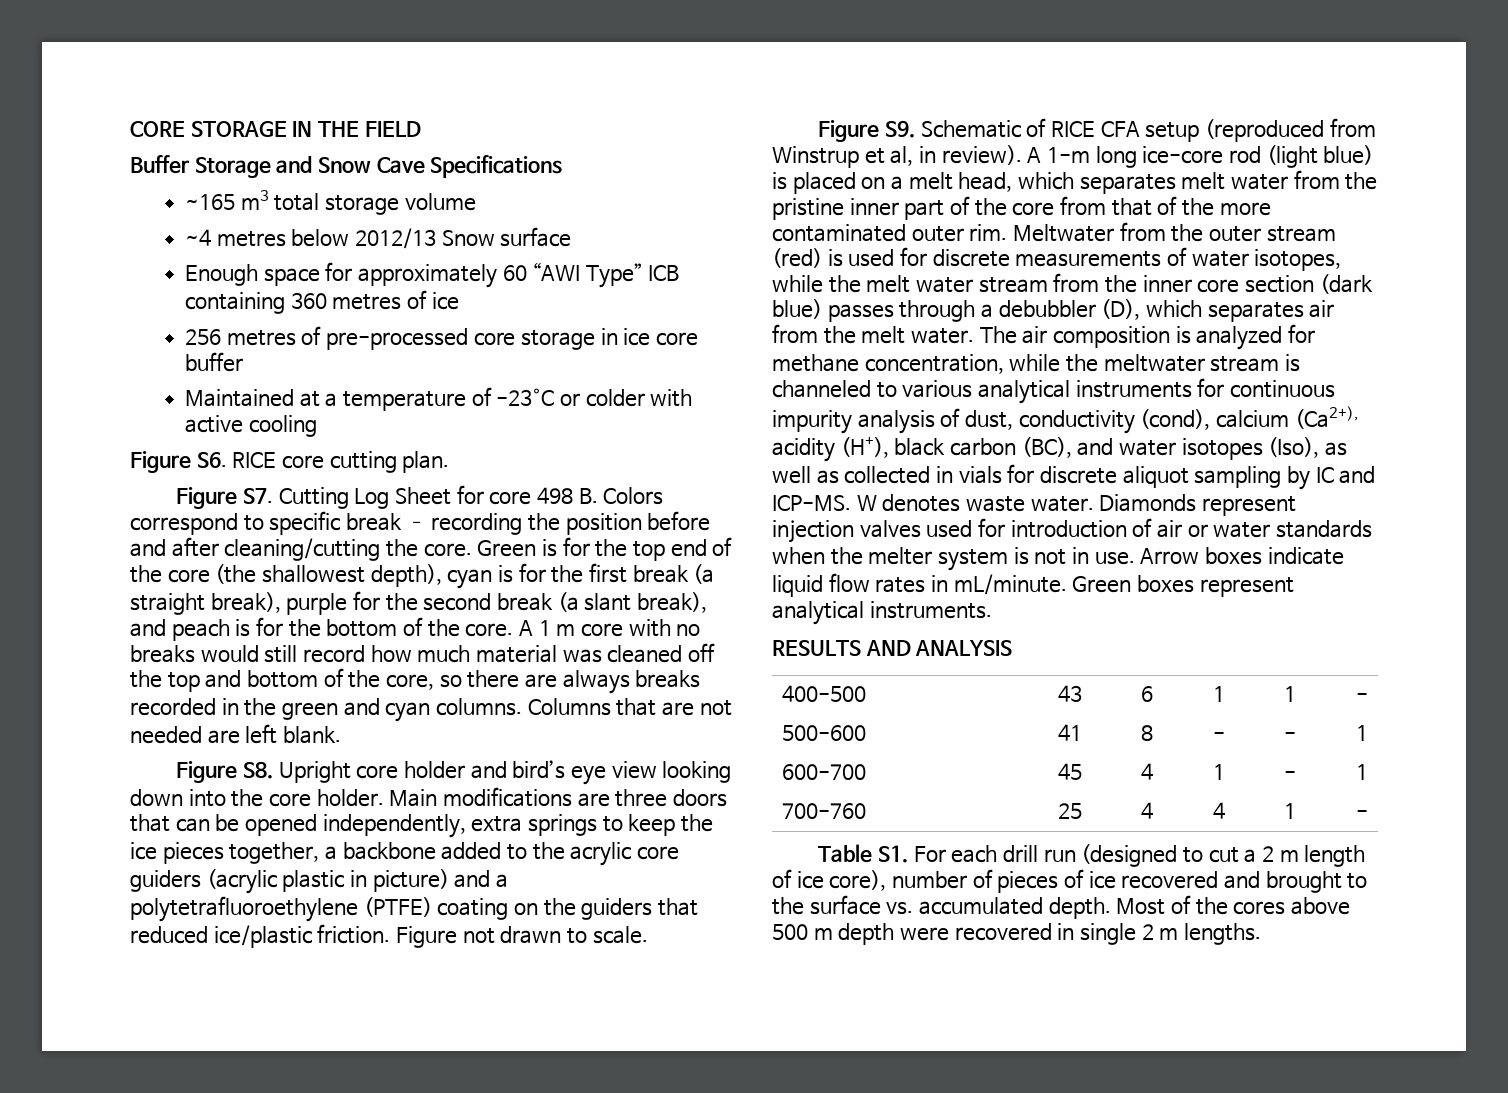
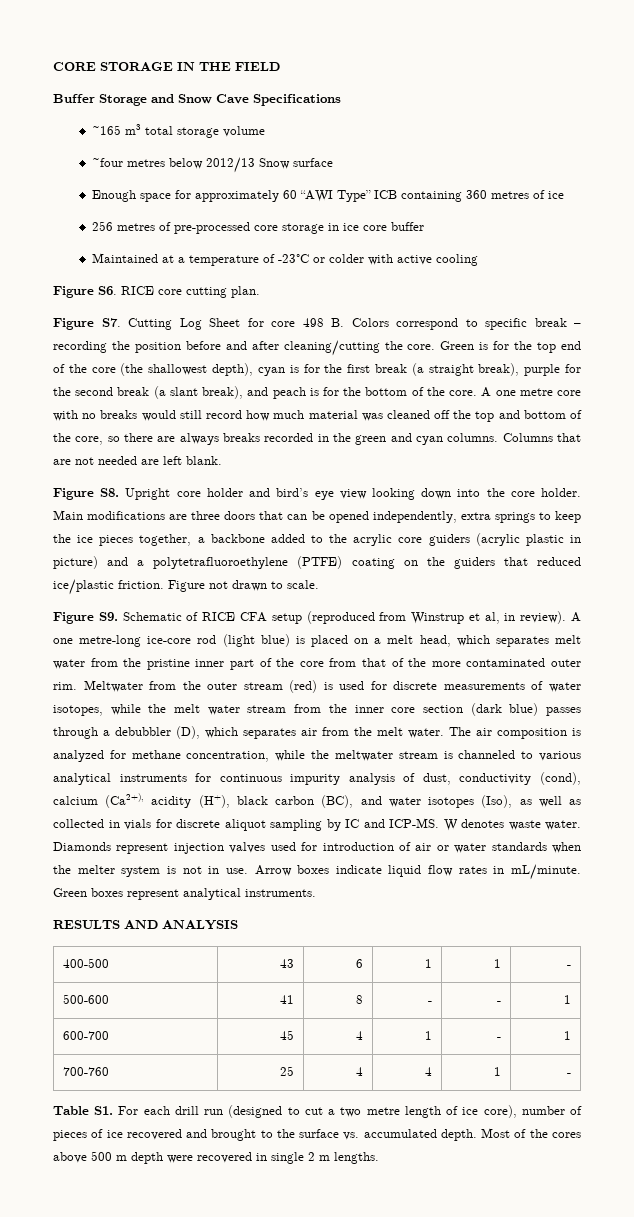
- ~4 metres below 2012/13 Snow surface
+ ~four metres below 2012/13 Snow surface
- A 1 m core with no breaks would still record how much material was cleaned off the top and bottom of the core, so there are always breaks recorded in the green and cyan columns.
+ A one metre core with no breaks would still record how much material was cleaned off the top and bottom of the core, so there are always breaks recorded in the green and cyan columns.
- A 1-m long ice-core rod (light blue) is placed on a melt head, which separates melt water from the pristine inner part of the core from that of the more contaminated outer rim.
+ A one metre-long ice-core rod (light blue) is placed on a melt head, which separates melt water from the pristine inner part of the core from that of the more contaminated outer rim.
- Table S1. For each drill run (designed to cut a 2 m length of ice core), number of pieces of ice recovered and brought to the surface vs. accumulated depth.
+ Table S1. For each drill run (designed to cut a two metre length of ice core), number of pieces of ice recovered and brought to the surface vs. accumulated depth.

